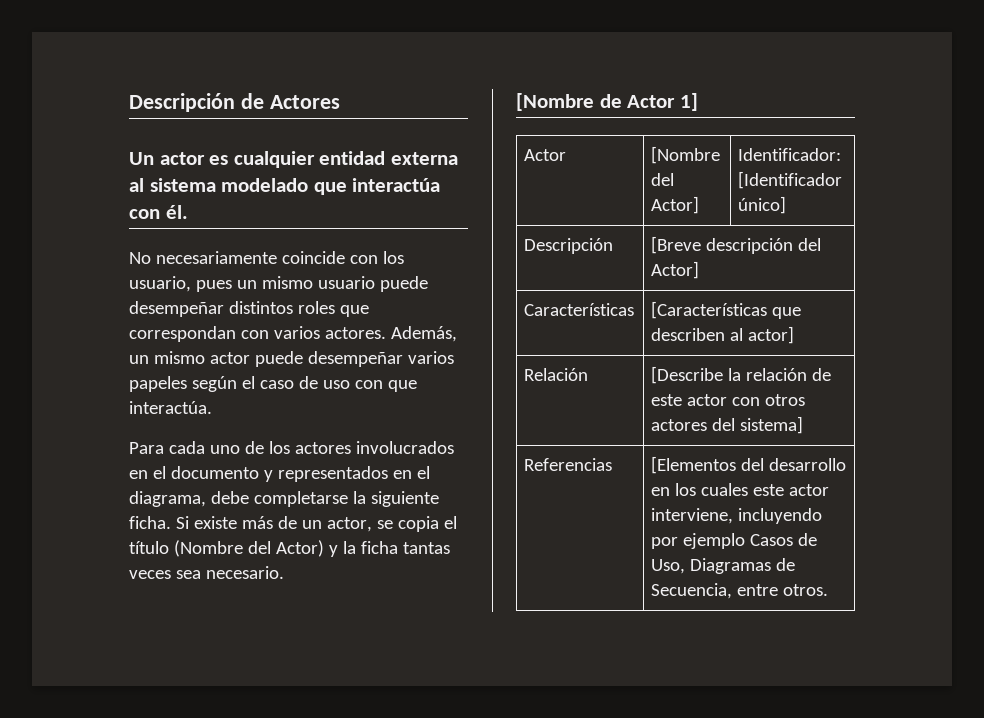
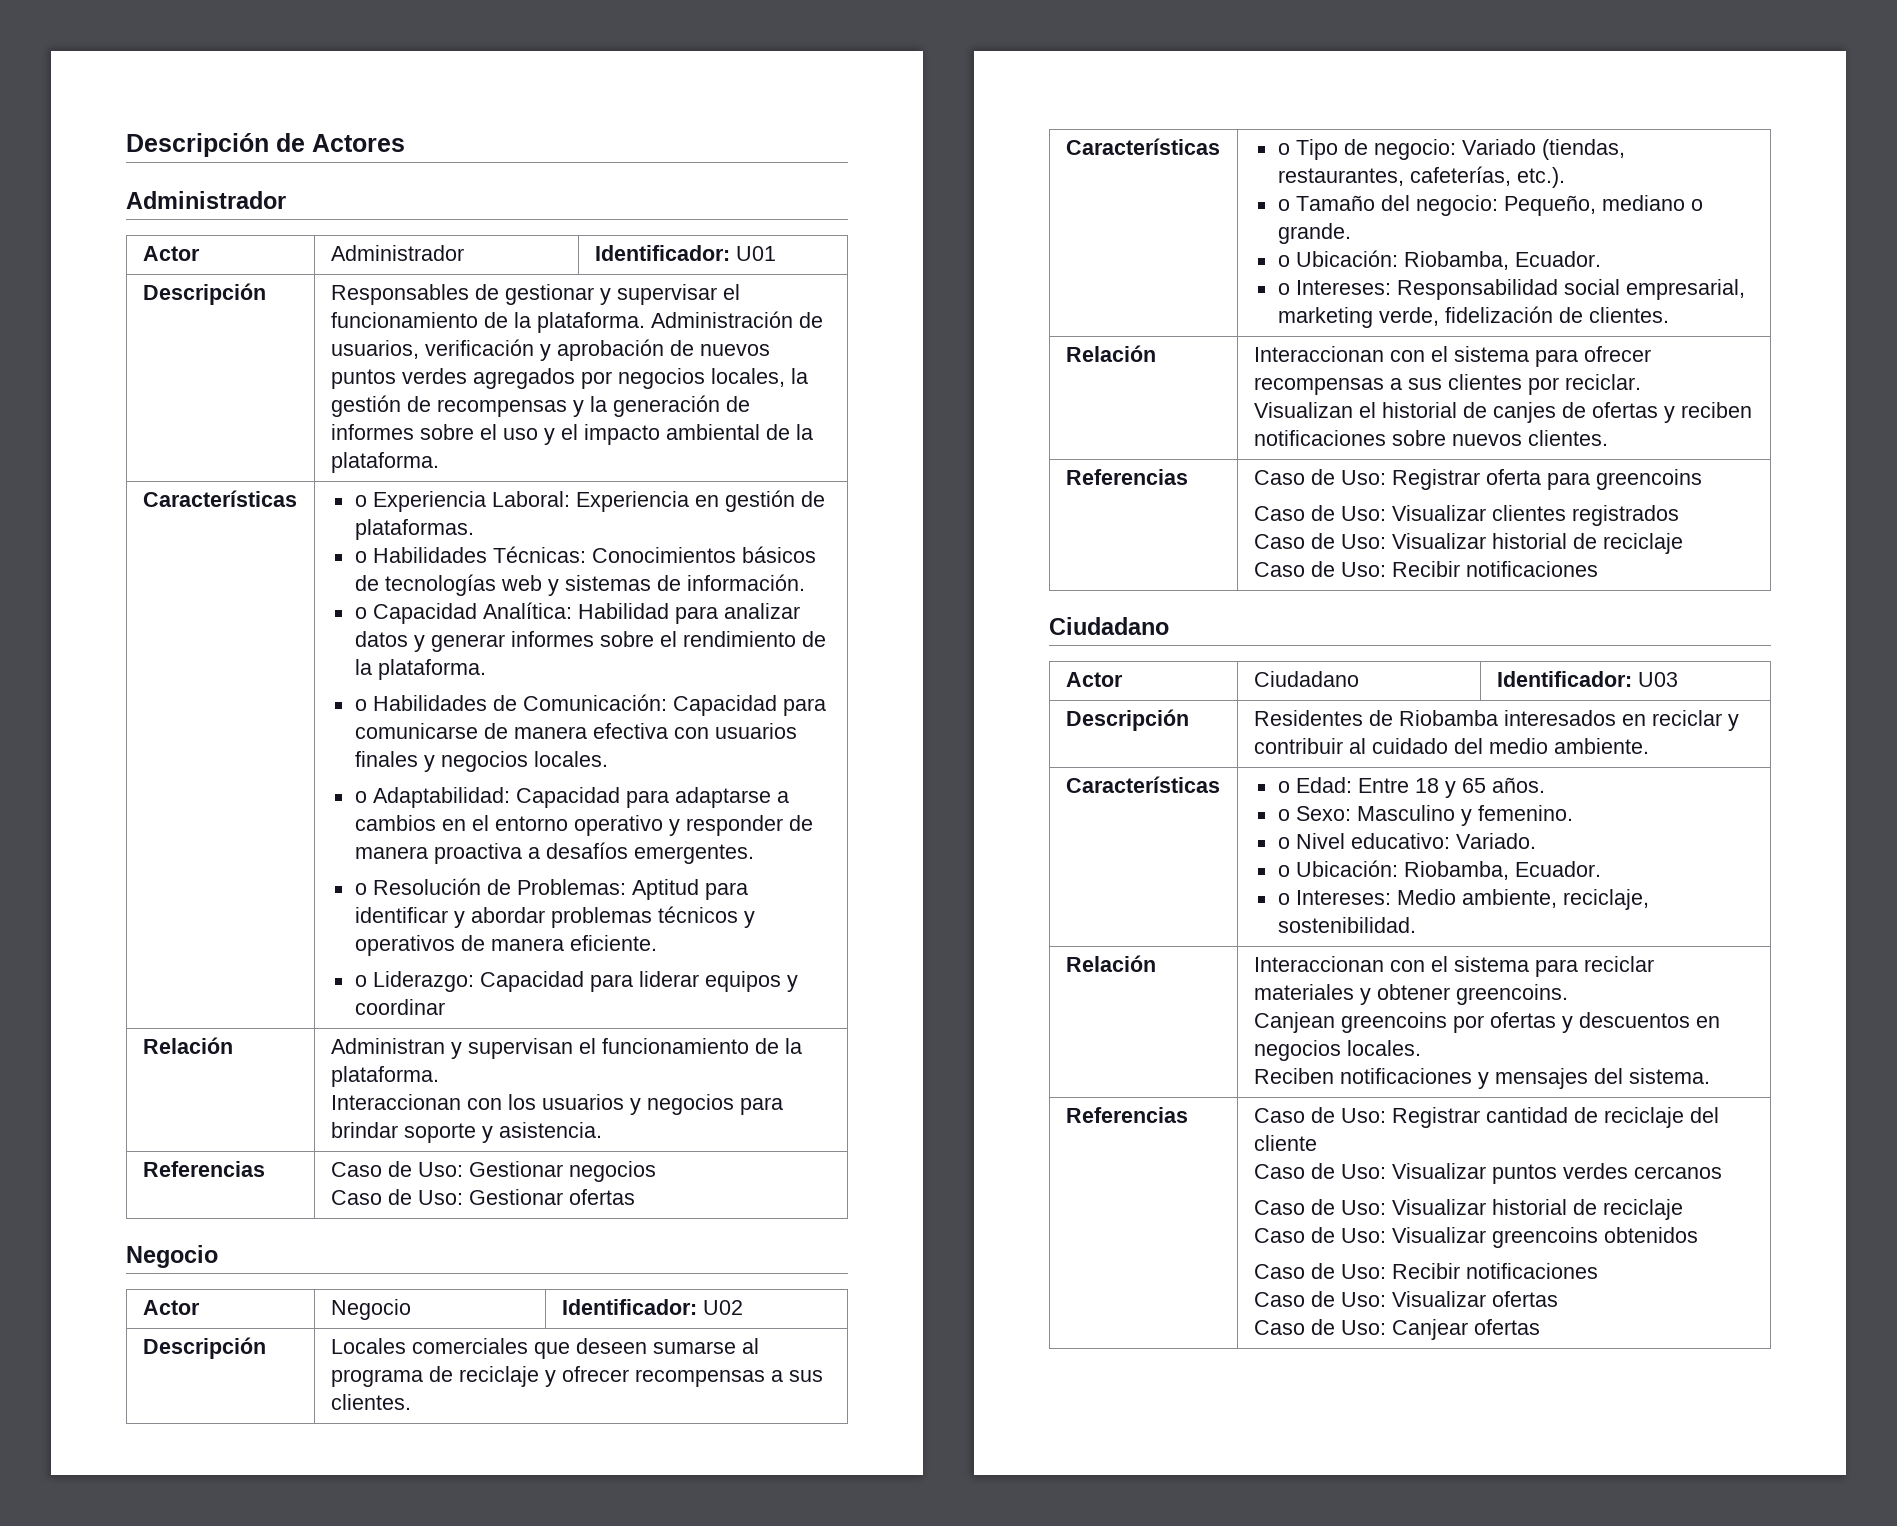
  Descripción de Actores
- Un actor es cualquier entidad externa al sistema modelado que interactúa con él.
- No necesariamente coincide con los usuario, pues un mismo usuario puede desempeñar distintos roles que correspondan con varios actores. Además, un mismo actor puede desempeñar varios papeles según el caso de uso con que interactúa.
- Para cada uno de los actores involucrados en el documento y representados en el diagrama, debe completarse la siguiente ficha. Si existe más de un actor, se copia el título (Nombre del Actor) y la ficha tantas veces sea necesario.
- [Nombre de Actor 1]
- Actor | [Nombre del Actor] | Identificador: [Identificador único]
- Descripción | [Breve descripción del Actor]
- Características | [Características que describen al actor]
- Relación | [Describe la relación de este actor con otros actores del sistema]
- Referencias | [Elementos del desarrollo en los cuales este actor interviene, incluyendo por ejemplo Casos de Uso, Diagramas de Secuencia, entre otros.
+ Administrador
+ Actor | Administrador | Identificador: U01
+ Descripción | Responsables de gestionar y supervisar el funcionamiento de la plataforma. Administración de usuarios, verificación y aprobación de nuevos puntos verdes agregados por negocios locales, la gestión de recompensas y la generación de informes sobre el uso y el impacto ambiental de la plataforma.
+ Características | o Experiencia Laboral: Experiencia en gestión de plataformas.
+ o Habilidades Técnicas: Conocimientos básicos de tecnologías web y sistemas de información.
+ o Capacidad Analítica: Habilidad para analizar datos y generar informes sobre el rendimiento de la plataforma.
+ o Habilidades de Comunicación: Capacidad para comunicarse de manera efectiva con usuarios finales y negocios locales.
+ o Adaptabilidad: Capacidad para adaptarse a cambios en el entorno operativo y responder de manera proactiva a desafíos emergentes.
+ o Resolución de Problemas: Aptitud para identificar y abordar problemas técnicos y operativos de manera eficiente.
+ o Liderazgo: Capacidad para liderar equipos y coordinar
+ Relación | Administran y supervisan el funcionamiento de la plataforma.
+ Interaccionan con los usuarios y negocios para brindar soporte y asistencia.
+ Referencias | Caso de Uso: Gestionar negocios
+ Caso de Uso: Gestionar ofertas
+ Negocio
+ Actor | Negocio | Identificador: U02
+ Descripción | Locales comerciales que deseen sumarse al programa de reciclaje y ofrecer recompensas a sus clientes.
+ Características | o Tipo de negocio: Variado (tiendas, restaurantes, cafeterías, etc.).
+ o Tamaño del negocio: Pequeño, mediano o grande.
+ o Ubicación: Riobamba, Ecuador.
+ o Intereses: Responsabilidad social empresarial, marketing verde, fidelización de clientes.
+ Relación | Interaccionan con el sistema para ofrecer recompensas a sus clientes por reciclar.
+ Visualizan el historial de canjes de ofertas y reciben notificaciones sobre nuevos clientes.
+ Referencias | Caso de Uso: Registrar oferta para greencoins
+ Caso de Uso: Visualizar clientes registrados
+ Caso de Uso: Visualizar historial de reciclaje
+ Caso de Uso: Recibir notificaciones
+ Ciudadano
+ Actor | Ciudadano | Identificador: U03
+ Descripción | Residentes de Riobamba interesados en reciclar y contribuir al cuidado del medio ambiente.
+ Características | o Edad: Entre 18 y 65 años.
+ o Sexo: Masculino y femenino.
+ o Nivel educativo: Variado.
+ o Ubicación: Riobamba, Ecuador.
+ o Intereses: Medio ambiente, reciclaje, sostenibilidad.
+ Relación | Interaccionan con el sistema para reciclar materiales y obtener greencoins.
+ Canjean greencoins por ofertas y descuentos en negocios locales.
+ Reciben notificaciones y mensajes del sistema.
+ Referencias | Caso de Uso: Registrar cantidad de reciclaje del cliente
+ Caso de Uso: Visualizar puntos verdes cercanos
+ Caso de Uso: Visualizar historial de reciclaje
+ Caso de Uso: Visualizar greencoins obtenidos
+ Caso de Uso: Recibir notificaciones
+ Caso de Uso: Visualizar ofertas
+ Caso de Uso: Canjear ofertas

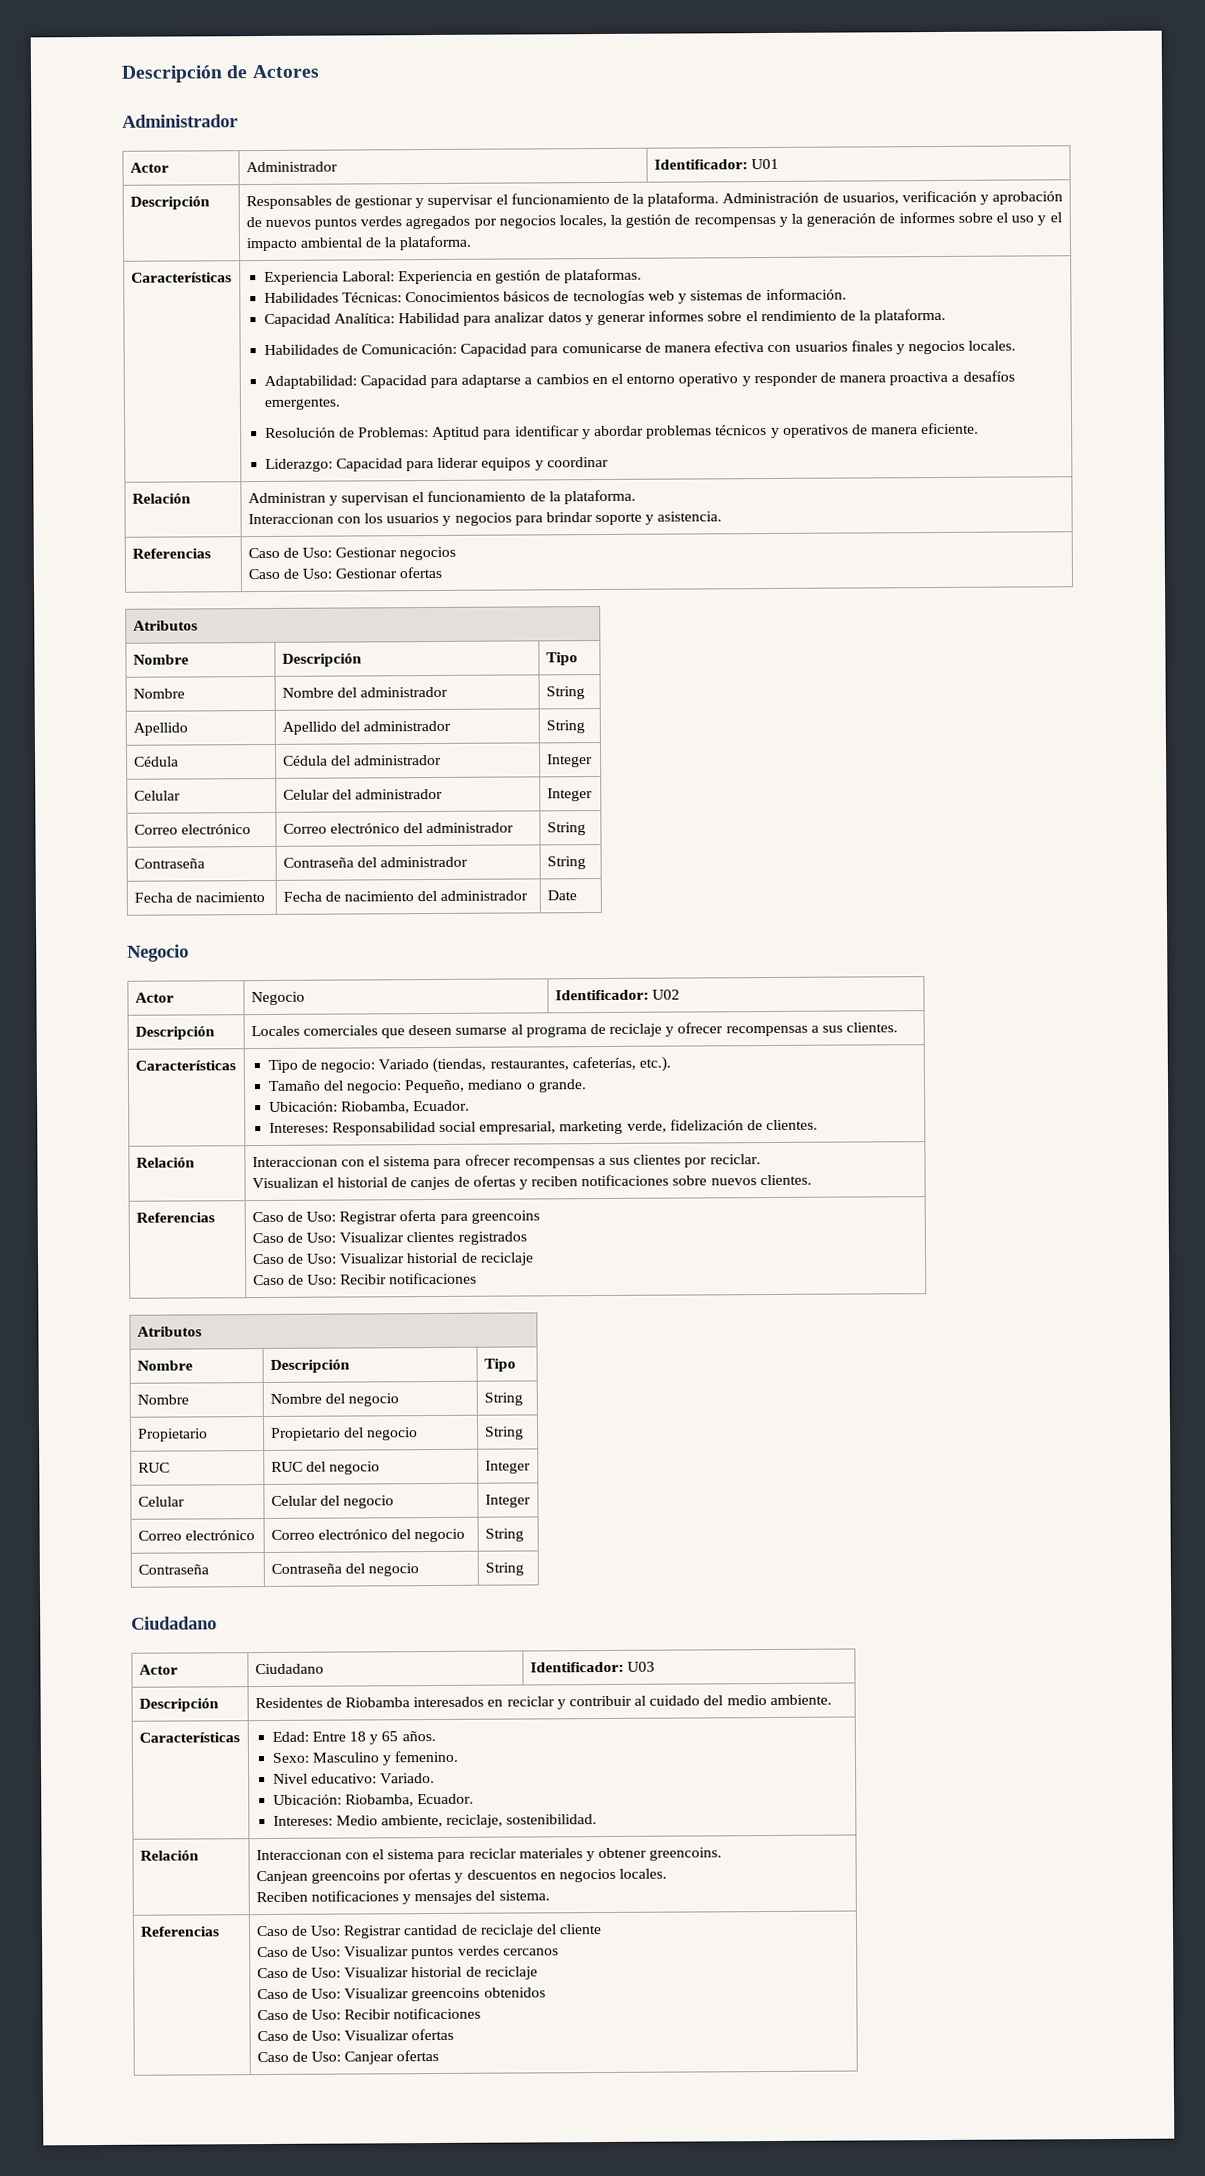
- o Experiencia Laboral: Experiencia en gestión de plataformas.
+ Experiencia Laboral: Experiencia en gestión de plataformas.
- o Habilidades Técnicas: Conocimientos básicos de tecnologías web y sistemas de información.
+ Habilidades Técnicas: Conocimientos básicos de tecnologías web y sistemas de información.
- o Capacidad Analítica: Habilidad para analizar datos y generar informes sobre el rendimiento de la plataforma.
+ Capacidad Analítica: Habilidad para analizar datos y generar informes sobre el rendimiento de la plataforma.
- o Habilidades de Comunicación: Capacidad para comunicarse de manera efectiva con usuarios finales y negocios locales.
+ Habilidades de Comunicación: Capacidad para comunicarse de manera efectiva con usuarios finales y negocios locales.
- o Adaptabilidad: Capacidad para adaptarse a cambios en el entorno operativo y responder de manera proactiva a desafíos emergentes.
+ Adaptabilidad: Capacidad para adaptarse a cambios en el entorno operativo y responder de manera proactiva a desafíos emergentes.
- o Resolución de Problemas: Aptitud para identificar y abordar problemas técnicos y operativos de manera eficiente.
+ Resolución de Problemas: Aptitud para identificar y abordar problemas técnicos y operativos de manera eficiente.
- o Liderazgo: Capacidad para liderar equipos y coordinar
+ Liderazgo: Capacidad para liderar equipos y coordinar
  Referencias | Caso de Uso: Gestionar negocios
  Caso de Uso: Gestionar ofertas
+ Atributos
+ Nombre | Descripción | Tipo
+ Nombre | Nombre del administrador | String
+ Apellido | Apellido del administrador | String
+ Cédula | Cédula del administrador | Integer
+ Celular | Celular del administrador | Integer
+ Correo electrónico | Correo electrónico del administrador | String
+ Contraseña | Contraseña del administrador | String
+ Fecha de nacimiento | Fecha de nacimiento del administrador | Date
- Características | o Tipo de negocio: Variado (tiendas, restaurantes, cafeterías, etc.).
- o Tamaño del negocio: Pequeño, mediano o grande.
- o Ubicación: Riobamba, Ecuador.
- o Intereses: Responsabilidad social empresarial, marketing verde, fidelización de clientes.
+ Características | Tipo de negocio: Variado (tiendas, restaurantes, cafeterías, etc.).
+ Tamaño del negocio: Pequeño, mediano o grande.
+ Ubicación: Riobamba, Ecuador.
+ Intereses: Responsabilidad social empresarial, marketing verde, fidelización de clientes.
  Referencias | Caso de Uso: Registrar oferta para greencoins
  Caso de Uso: Visualizar clientes registrados
  Caso de Uso: Visualizar historial de reciclaje
  Caso de Uso: Recibir notificaciones
+ Atributos
+ Nombre | Descripción | Tipo
+ Nombre | Nombre del negocio | String
+ Propietario | Propietario del negocio | String
+ RUC | RUC del negocio | Integer
+ Celular | Celular del negocio | Integer
+ Correo electrónico | Correo electrónico del negocio | String
+ Contraseña | Contraseña del negocio | String
- Características | o Edad: Entre 18 y 65 años.
- o Sexo: Masculino y femenino.
- o Nivel educativo: Variado.
- o Ubicación: Riobamba, Ecuador.
- o Intereses: Medio ambiente, reciclaje, sostenibilidad.
+ Características | Edad: Entre 18 y 65 años.
+ Sexo: Masculino y femenino.
+ Nivel educativo: Variado.
+ Ubicación: Riobamba, Ecuador.
+ Intereses: Medio ambiente, reciclaje, sostenibilidad.

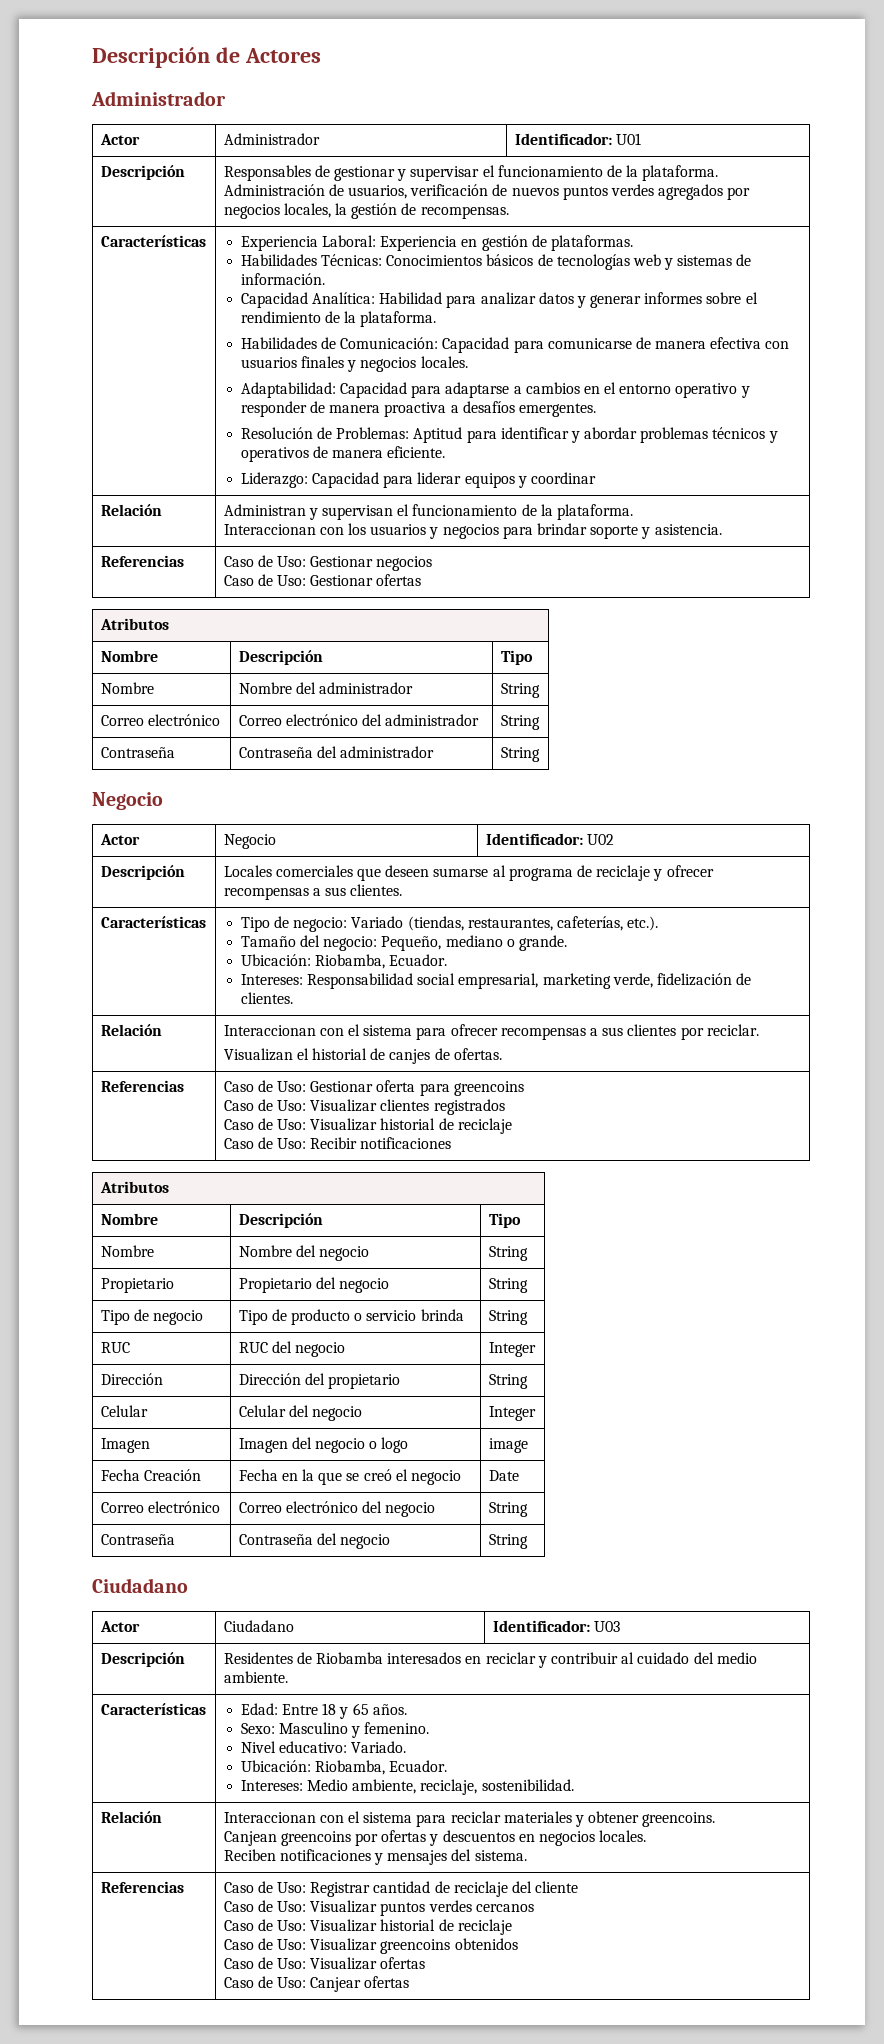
- Administración de usuarios, verificación y aprobación de nuevos puntos verdes agregados por negocios locales, la gestión de recompensas y la generación de informes sobre el uso y el impacto ambiental de la plataforma.
+ Administración de usuarios, verificación de nuevos puntos verdes agregados por negocios locales, la gestión de recompensas.
- Apellido | Apellido del administrador | String
- Cédula | Cédula del administrador | Integer
- Celular | Celular del administrador | Integer
- Fecha de nacimiento | Fecha de nacimiento del administrador | Date
  Relación | Interaccionan con el sistema para ofrecer recompensas a sus clientes por reciclar.
- Visualizan el historial de canjes de ofertas y reciben notificaciones sobre nuevos clientes.
- Referencias | Caso de Uso: Registrar oferta para greencoins
+ Visualizan el historial de canjes de ofertas.
+ Referencias | Caso de Uso: Gestionar oferta para greencoins
+ Tipo de negocio | Tipo de producto o servicio brinda | String
+ Dirección | Dirección del propietario | String
+ Imagen | Imagen del negocio o logo | image
+ Fecha Creación | Fecha en la que se creó el negocio | Date
  Caso de Uso: Visualizar greencoins obtenidos
- Caso de Uso: Recibir notificaciones

